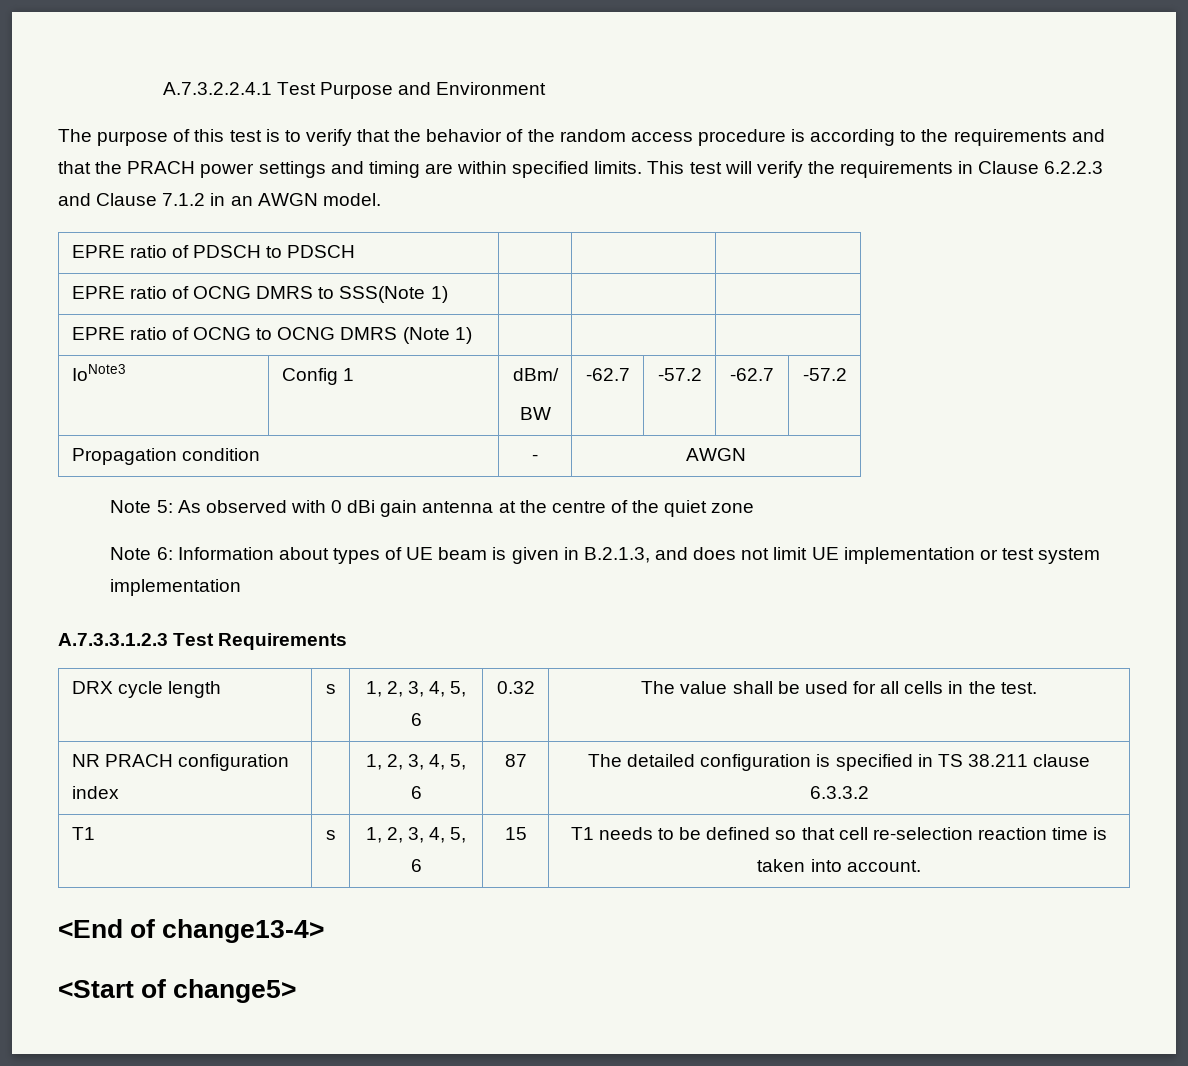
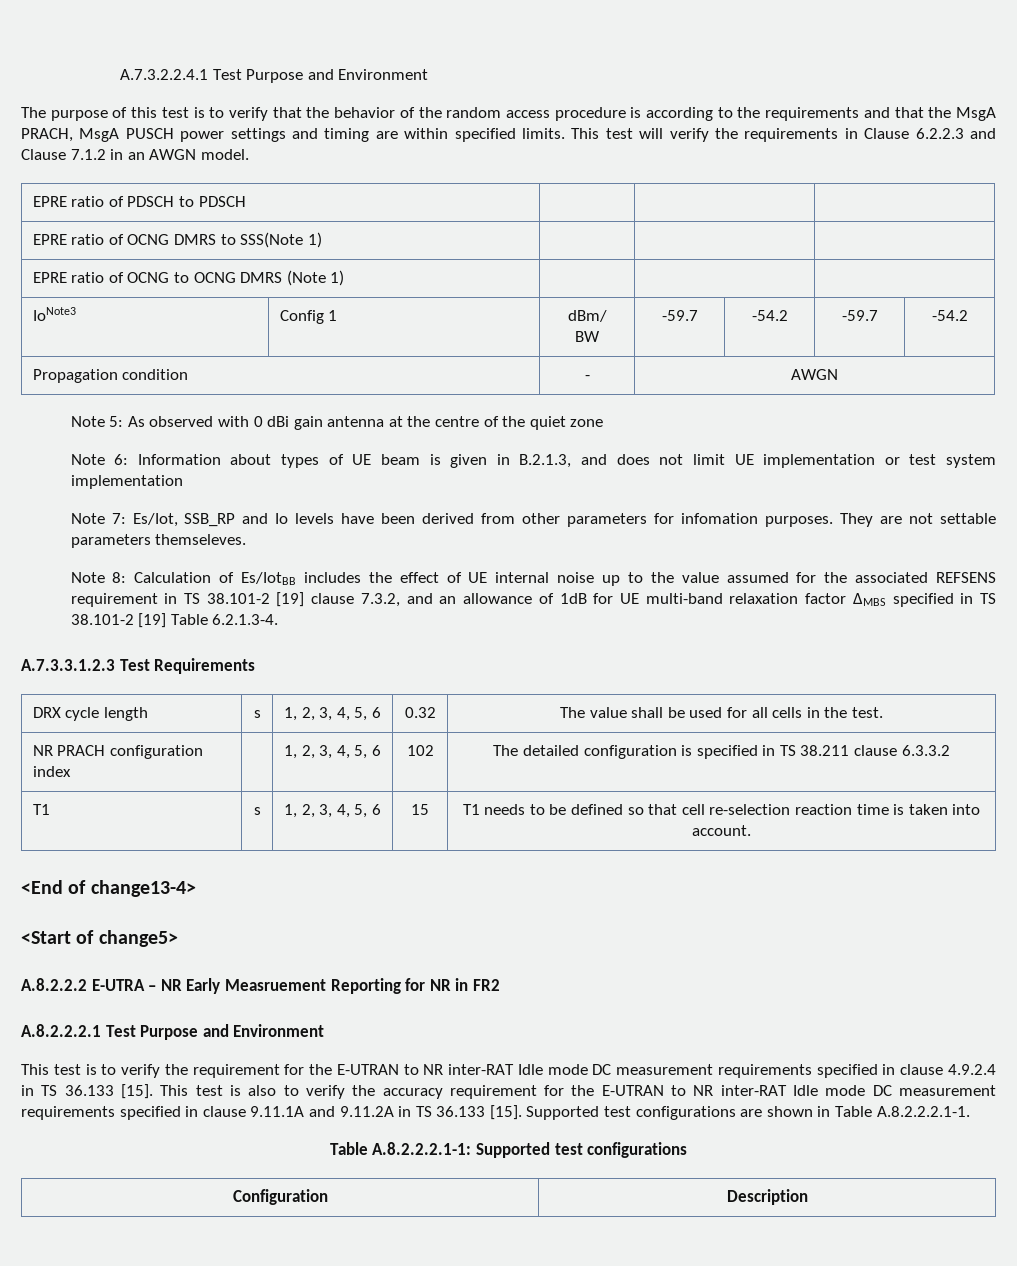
- The purpose of this test is to verify that the behavior of the random access procedure is according to the requirements and that the PRACH power settings and timing are within specified limits.
+ The purpose of this test is to verify that the behavior of the random access procedure is according to the requirements and that the MsgA PRACH, MsgA PUSCH power settings and timing are within specified limits.
  IoNote3 | Config 1 | dBm/
- BW | -62.7 | -57.2 | -62.7 | -57.2
+ BW | -59.7 | -54.2 | -59.7 | -54.2
+ Note 7: Es/Iot, SSB_RP and Io levels have been derived from other parameters for infomation purposes. They are not settable parameters themseleves.
+ Note 8: Calculation of Es/IotBB includes the effect of UE internal noise up to the value assumed for the associated REFSENS requirement in TS 38.101-2 [19] clause 7.3.2, and an allowance of 1dB for UE multi-band relaxation factor ΔMBS specified in TS 38.101-2 [19] Table 6.2.1.3-4.
- NR PRACH configuration index | | 1, 2, 3, 4, 5, 6 | 87 | The detailed configuration is specified in TS 38.211 clause 6.3.3.2
+ NR PRACH configuration index | | 1, 2, 3, 4, 5, 6 | 102 | The detailed configuration is specified in TS 38.211 clause 6.3.3.2
+ A.8.2.2.2 E-UTRA – NR Early Measruement Reporting for NR in FR2
+ A.8.2.2.2.1 Test Purpose and Environment
+ This test is to verify the requirement for the E-UTRAN to NR inter-RAT Idle mode DC measurement requirements specified in clause 4.9.2.4 in TS 36.133 [15]. This test is also to verify the accuracy requirement for the E-UTRAN to NR inter-RAT Idle mode DC measurement requirements specified in clause 9.11.1A and 9.11.2A in TS 36.133 [15]. Supported test configurations are shown in Table A.8.2.2.2.1-1.
+ Table A.8.2.2.2.1-1: Supported test configurations
+ Configuration | Description

